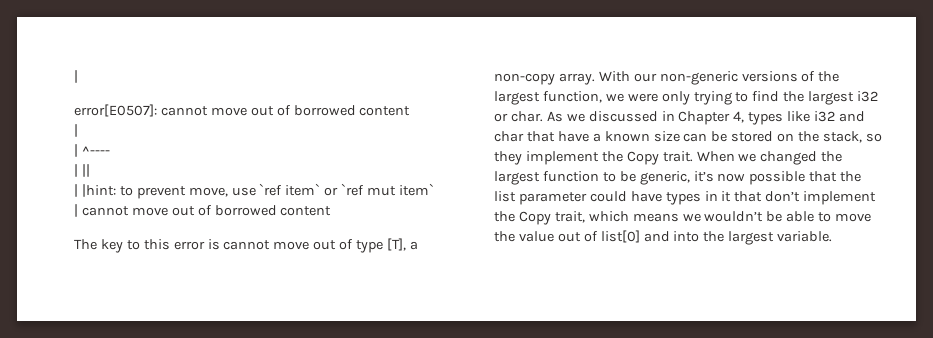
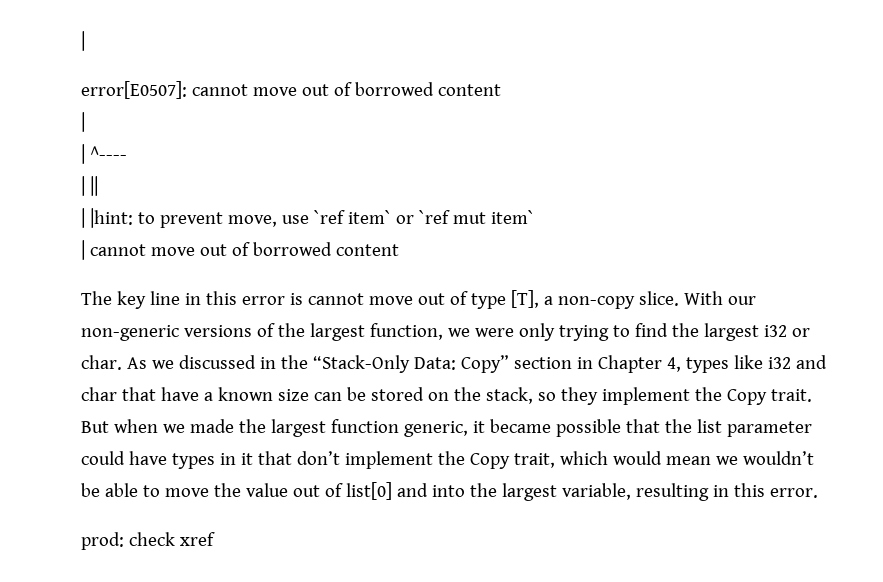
- The key to this error is cannot move out of type [T], a non-copy array.
+ The key line in this error is cannot move out of type [T], a non-copy slice.
- As we discussed in Chapter 4, types like i32 and char that have a known size can be stored on the stack, so they implement the Copy trait.
+ As we discussed in the “Stack-Only Data: Copy” section in Chapter 4, types like i32 and char that have a known size can be stored on the stack, so they implement the Copy trait.
- When we changed the largest function to be generic, it’s now possible that the list parameter could have types in it that don’t implement the Copy trait, which means we wouldn’t be able to move the value out of list[0] and into the largest variable.
+ But when we made the largest function generic, it became possible that the list parameter could have types in it that don’t implement the Copy trait, which would mean we wouldn’t be able to move the value out of list[0] and into the largest variable, resulting in this error.
+ prod: check xref

